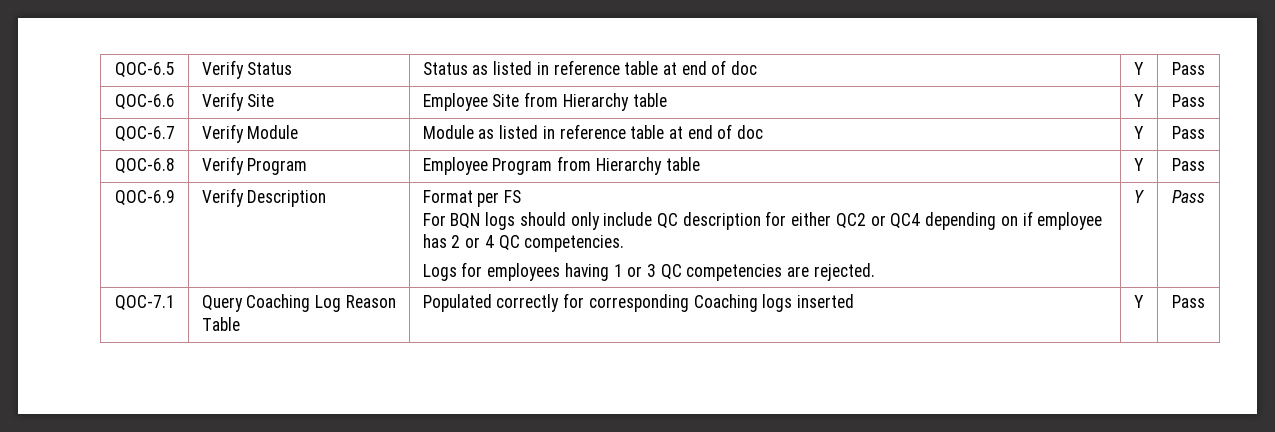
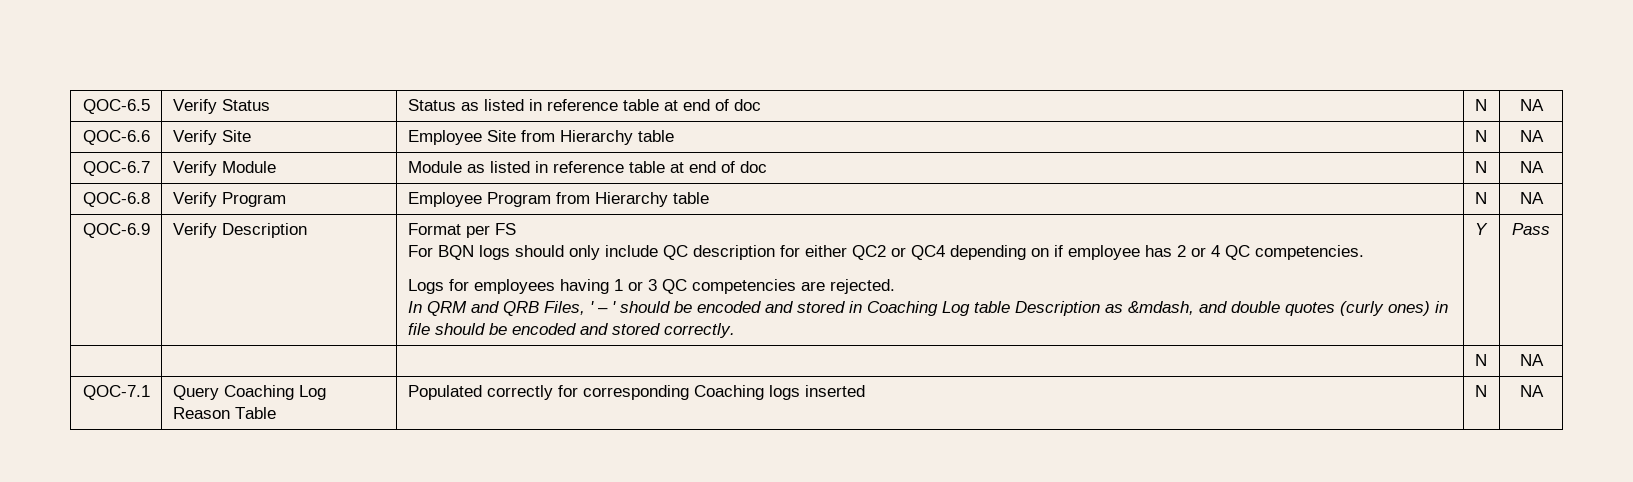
- QOC-6.5 | Verify Status | Status as listed in reference table at end of doc | Y | Pass
+ QOC-6.5 | Verify Status | Status as listed in reference table at end of doc | N | NA
- QOC-6.6 | Verify Site | Employee Site from Hierarchy table | Y | Pass
+ QOC-6.6 | Verify Site | Employee Site from Hierarchy table | N | NA
- QOC-6.7 | Verify Module | Module as listed in reference table at end of doc | Y | Pass
+ QOC-6.7 | Verify Module | Module as listed in reference table at end of doc | N | NA
- QOC-6.8 | Verify Program | Employee Program from Hierarchy table | Y | Pass
+ QOC-6.8 | Verify Program | Employee Program from Hierarchy table | N | NA
- Logs for employees having 1 or 3 QC competencies are rejected. | Y | Pass
+ Logs for employees having 1 or 3 QC competencies are rejected.
+ In QRM and QRB Files, ' – ' should be encoded and stored in Coaching Log table Description as &mdash, and double quotes (curly ones) in file should be encoded and stored correctly. | Y | Pass
+ | | | N | NA
- QOC-7.1 | Query Coaching Log Reason Table | Populated correctly for corresponding Coaching logs inserted | Y | Pass
+ QOC-7.1 | Query Coaching Log Reason Table | Populated correctly for corresponding Coaching logs inserted | N | NA

